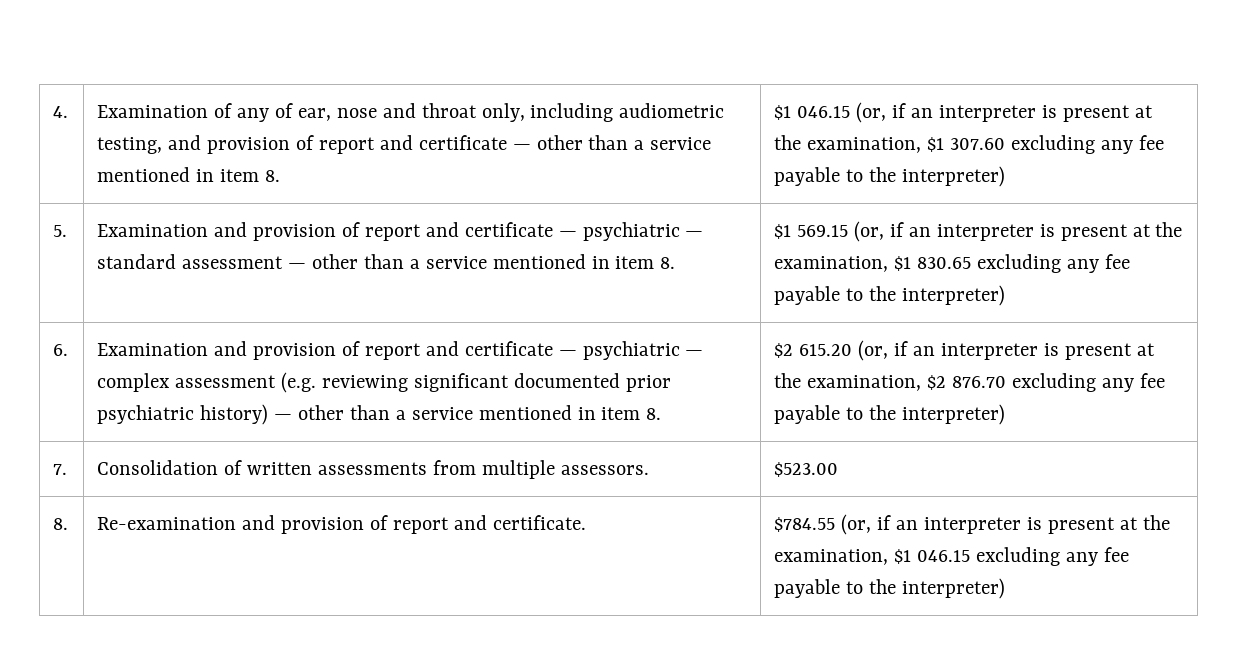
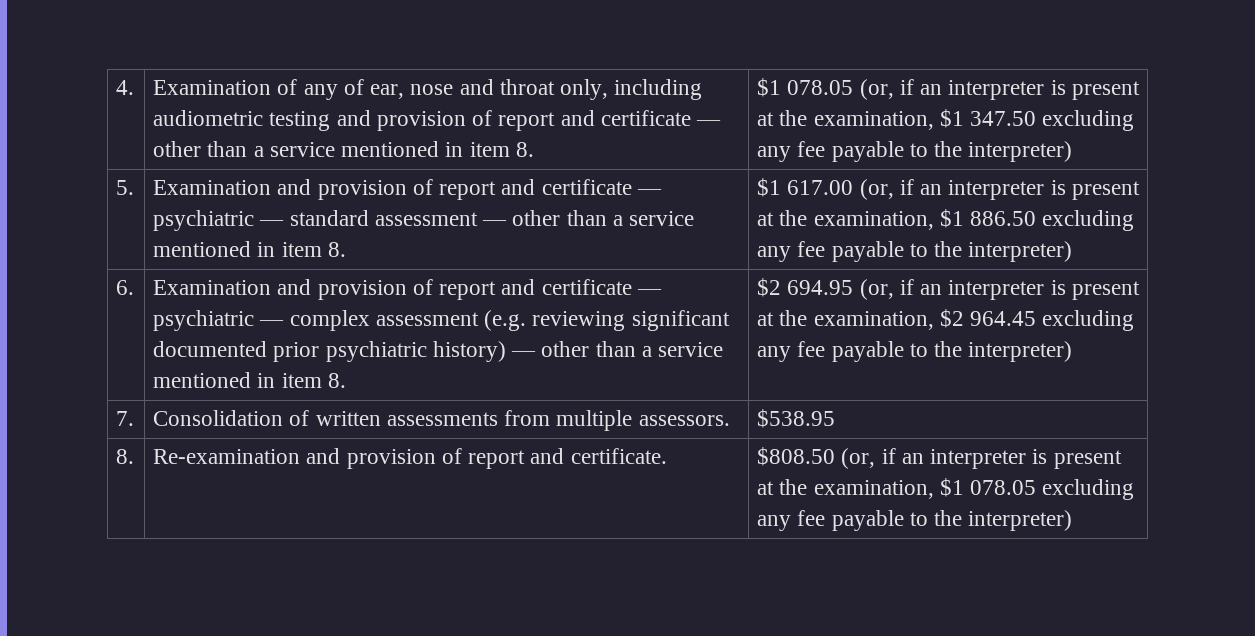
- Examination of any of ear, nose and throat only, including audiometric testing, and provision of report and certificate — other than a service mentioned in item 8.
+ Examination of any of ear, nose and throat only, including audiometric testing and provision of report and certificate — other than a service mentioned in item 8.
- $1 046.15 (or, if an interpreter is present at the examination, $1 307.60 excluding any fee payable to the interpreter)
+ $1 078.05 (or, if an interpreter is present at the examination, $1 347.50 excluding any fee payable to the interpreter)
- $1 569.15 (or, if an interpreter is present at the examination, $1 830.65 excluding any fee payable to the interpreter)
+ $1 617.00 (or, if an interpreter is present at the examination, $1 886.50 excluding any fee payable to the interpreter)
- $2 615.20 (or, if an interpreter is present at the examination, $2 876.70 excluding any fee payable to the interpreter)
+ $2 694.95 (or, if an interpreter is present at the examination, $2 964.45 excluding any fee payable to the interpreter)
- 7. | Consolidation of written assessments from multiple assessors. | $523.00
+ 7. | Consolidation of written assessments from multiple assessors. | $538.95
- 8. | Re-examination and provision of report and certificate. | $784.55 (or, if an interpreter is present at the examination, $1 046.15 excluding any fee payable to the interpreter)
+ 8. | Re-examination and provision of report and certificate. | $808.50 (or, if an interpreter is present at the examination, $1 078.05 excluding any fee payable to the interpreter)

